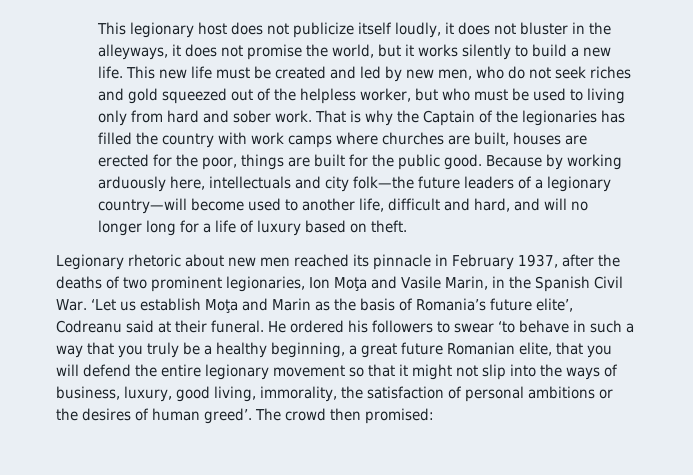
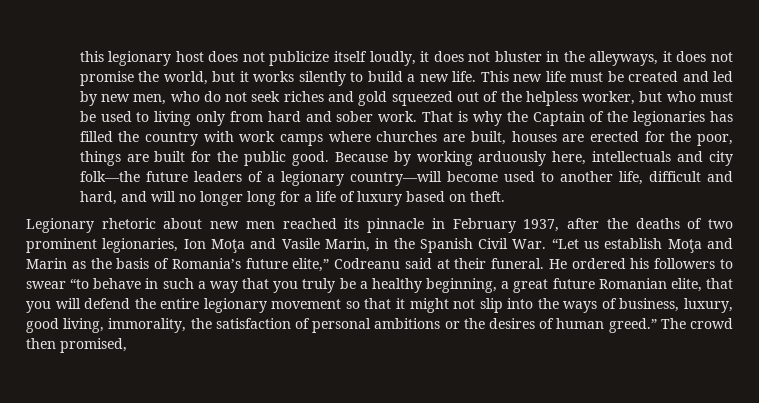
- This legionary host does not publicize itself loudly, it does not bluster in the alleyways, it does not promise the world, but it works silently to build a new life.
+ this legionary host does not publicize itself loudly, it does not bluster in the alleyways, it does not promise the world, but it works silently to build a new life.
- Legionary rhetoric about new men reached its pinnacle in February 1937, after the deaths of two prominent legionaries, Ion Moţa and Vasile Marin, in the Spanish Civil War. ‘Let us establish Moţa and Marin as the basis of Romania’s future elite’, Codreanu said at their funeral.
+ Legionary rhetoric about new men reached its pinnacle in February 1937, after the deaths of two prominent legionaries, Ion Moţa and Vasile Marin, in the Spanish Civil War. “Let us establish Moţa and Marin as the basis of Romania’s future elite,” Codreanu said at their funeral.
- He ordered his followers to swear ‘to behave in such a way that you truly be a healthy beginning, a great future Romanian elite, that you will defend the entire legionary movement so that it might not slip into the ways of business, luxury, good living, immorality, the satisfaction of personal ambitions or the desires of human greed’.
+ He ordered his followers to swear “to behave in such a way that you truly be a healthy beginning, a great future Romanian elite, that you will defend the entire legionary movement so that it might not slip into the ways of business, luxury, good living, immorality, the satisfaction of personal ambitions or the desires of human greed.”
- The crowd then promised:
+ The crowd then promised,

